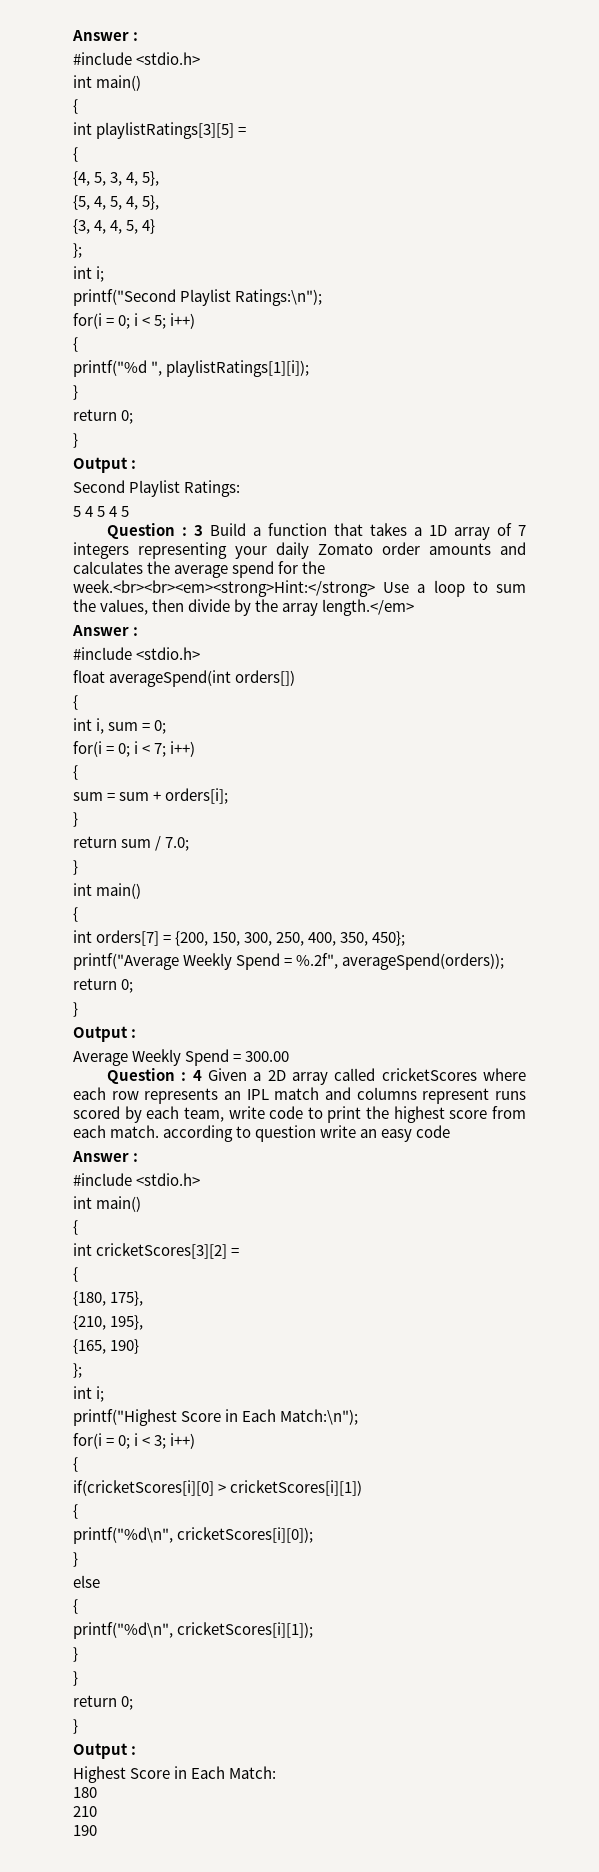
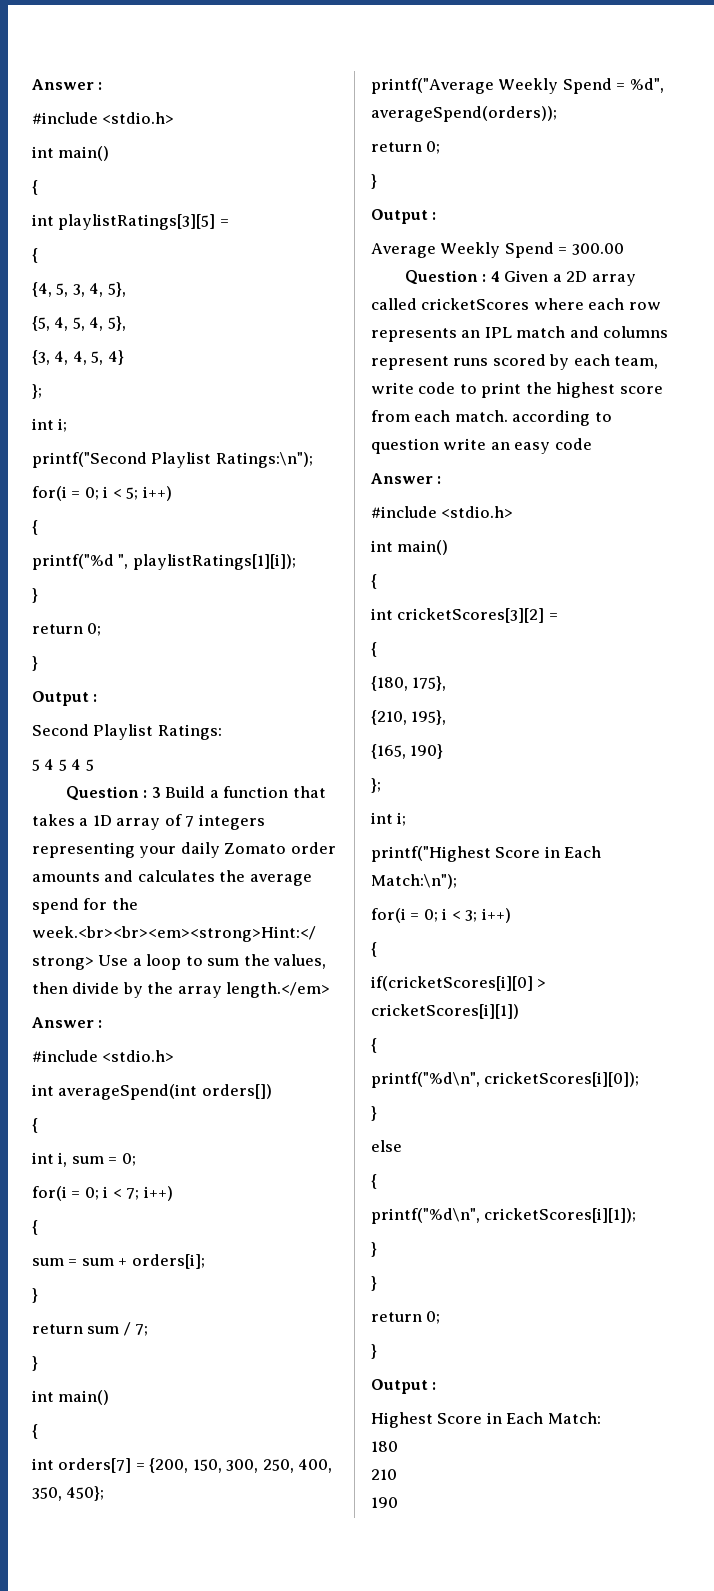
- float averageSpend(int orders[])
+ int averageSpend(int orders[])
- return sum / 7.0;
+ return sum / 7;
- printf("Average Weekly Spend = %.2f", averageSpend(orders));
+ printf("Average Weekly Spend = %d", averageSpend(orders));

